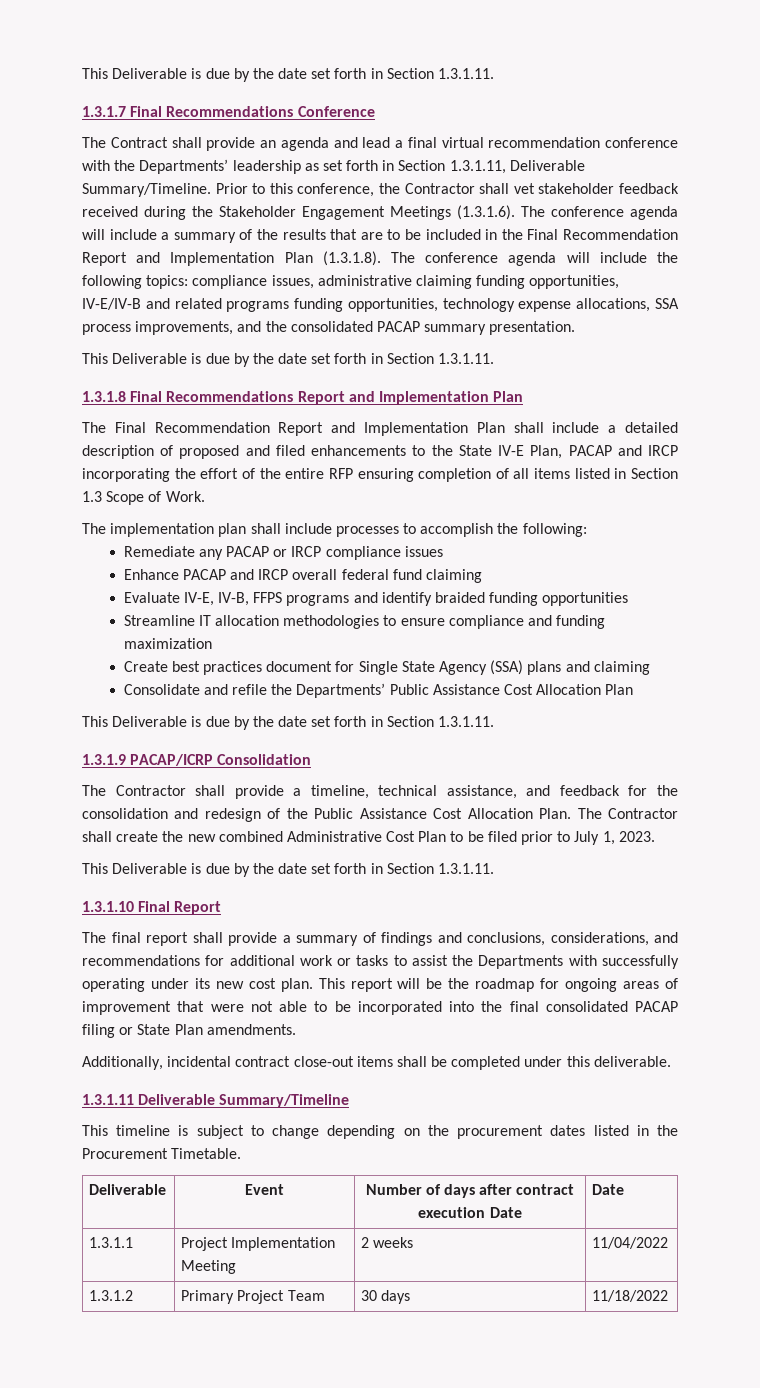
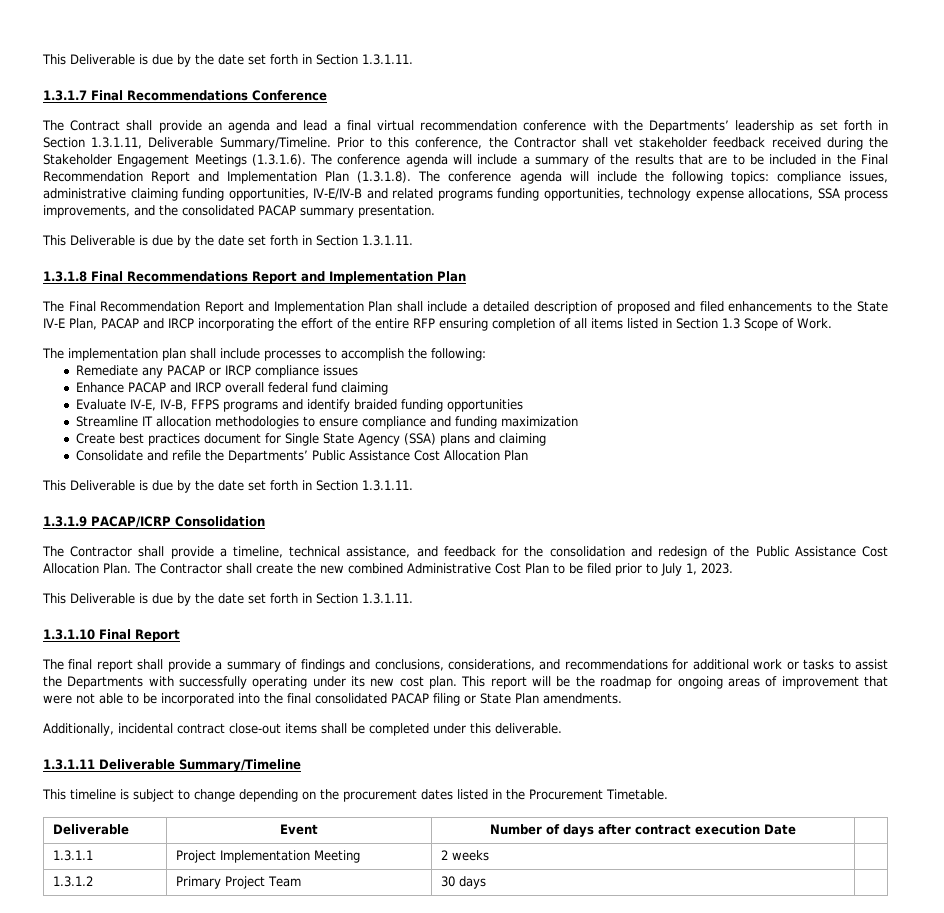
- Deliverable | Event | Number of days after contract execution Date | Date
+ Deliverable | Event | Number of days after contract execution Date |
- 1.3.1.1 | Project Implementation Meeting | 2 weeks | 11/04/2022
+ 1.3.1.1 | Project Implementation Meeting | 2 weeks |
- 1.3.1.2 | Primary Project Team | 30 days | 11/18/2022
+ 1.3.1.2 | Primary Project Team | 30 days |

